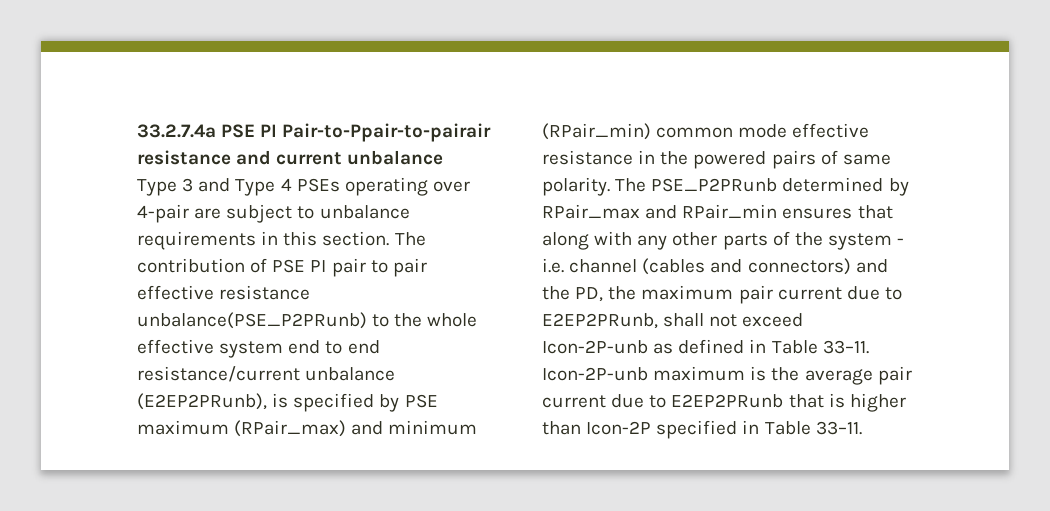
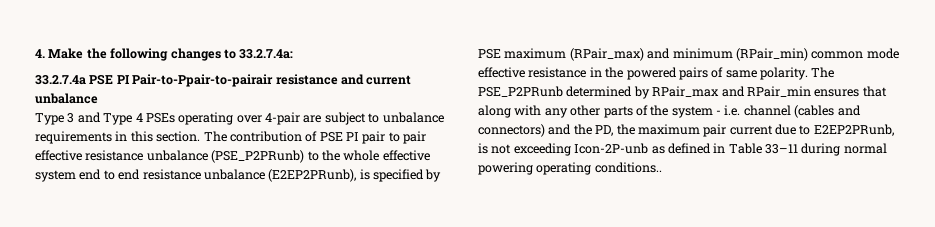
+ 4. Make the following changes to 33.2.7.4a:
- The contribution of PSE PI pair to pair effective resistance unbalance(PSE_P2PRunb) to the whole effective system end to end resistance/current unbalance (E2EP2PRunb), is specified by PSE maximum (RPair_max) and minimum (RPair_min) common mode effective resistance in the powered pairs of same polarity.
+ The contribution of PSE PI pair to pair effective resistance unbalance (PSE_P2PRunb) to the whole effective system end to end resistance unbalance (E2EP2PRunb), is specified by PSE maximum (RPair_max) and minimum (RPair_min) common mode effective resistance in the powered pairs of same polarity.
- The PSE_P2PRunb determined by RPair_max and RPair_min ensures that along with any other parts of the system - i.e. channel (cables and connectors) and the PD, the maximum pair current due to E2EP2PRunb, shall not exceed Icon-2P-unb as defined in Table 33–11. Icon-2P-unb maximum is the average pair current due to E2EP2PRunb that is higher than Icon-2P specified in Table 33–11.
+ The PSE_P2PRunb determined by RPair_max and RPair_min ensures that along with any other parts of the system - i.e. channel (cables and connectors) and the PD, the maximum pair current due to E2EP2PRunb, is not exceeding Icon-2P-unb as defined in Table 33–11 during normal powering operating conditions..

